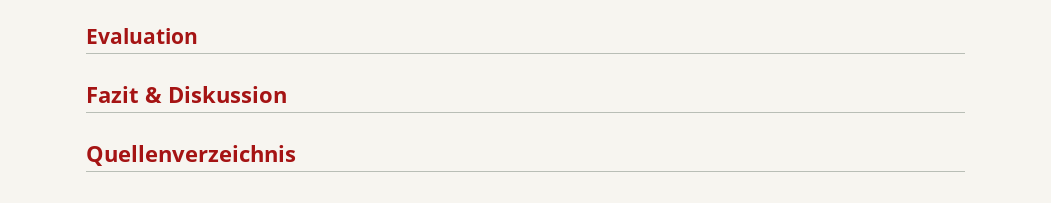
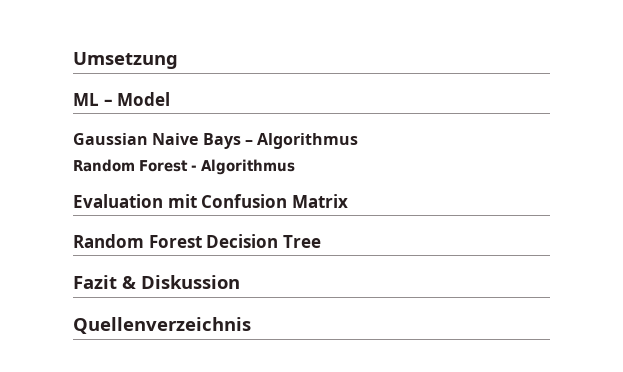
- Evaluation
+ Umsetzung
+ ML – Model
+ Gaussian Naive Bays – Algorithmus
+ Random Forest - Algorithmus
+ Evaluation mit Confusion Matrix
+ Random Forest Decision Tree

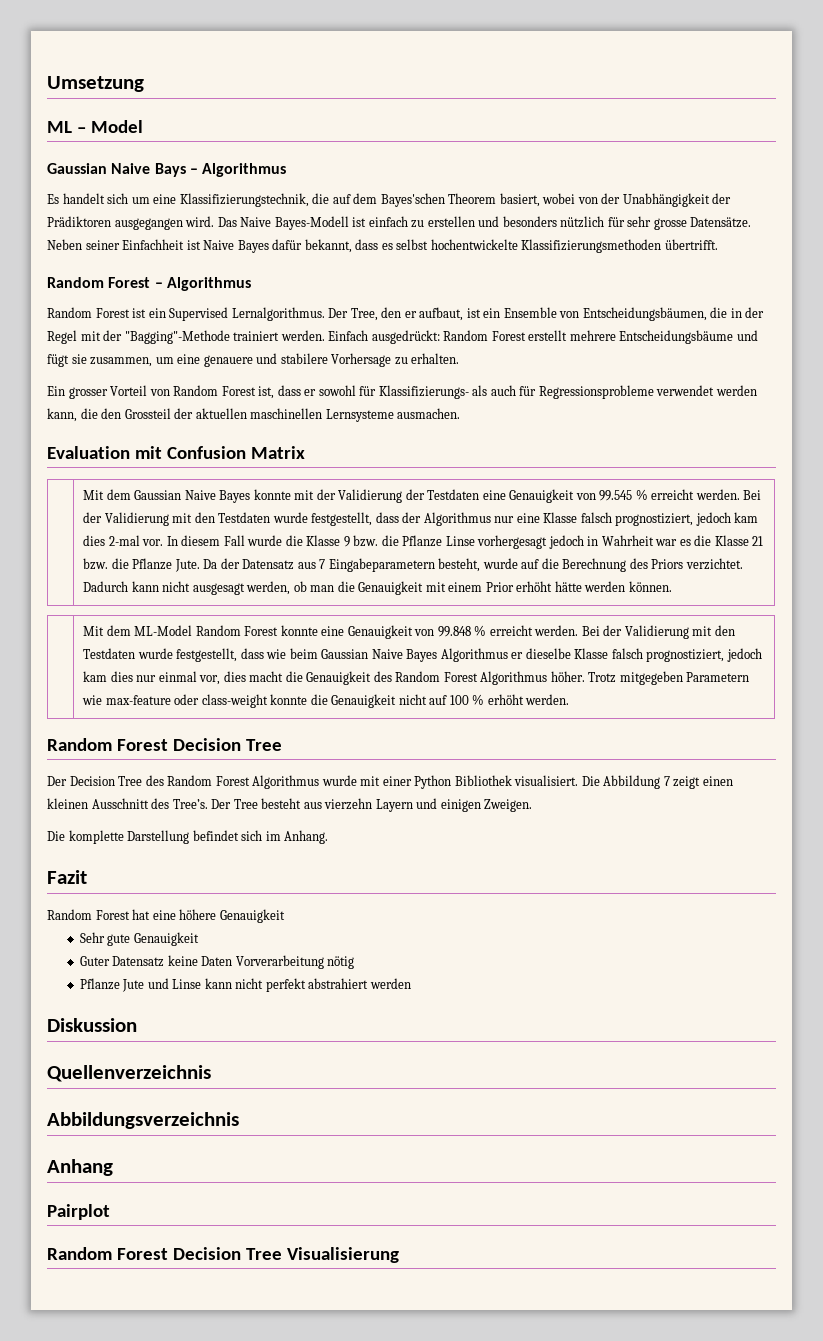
- Random Forest - Algorithmus
+ Es handelt sich um eine Klassifizierungstechnik, die auf dem Bayes'schen Theorem basiert, wobei von der Unabhängigkeit der Prädiktoren ausgegangen wird. Das Naive Bayes-Modell ist einfach zu erstellen und besonders nützlich für sehr grosse Datensätze. Neben seiner Einfachheit ist Naive Bayes dafür bekannt, dass es selbst hochentwickelte Klassifizierungsmethoden übertrifft.
+ Random Forest – Algorithmus
+ Random Forest ist ein Supervised Lernalgorithmus. Der Tree, den er aufbaut, ist ein Ensemble von Entscheidungsbäumen, die in der Regel mit der "Bagging"-Methode trainiert werden. Einfach ausgedrückt: Random Forest erstellt mehrere Entscheidungsbäume und fügt sie zusammen, um eine genauere und stabilere Vorhersage zu erhalten.
+ Ein grosser Vorteil von Random Forest ist, dass er sowohl für Klassifizierungs- als auch für Regressionsprobleme verwendet werden kann, die den Grossteil der aktuellen maschinellen Lernsysteme ausmachen.
  Evaluation mit Confusion Matrix
+ | Mit dem Gaussian Naive Bayes konnte mit der Validierung der Testdaten eine Genauigkeit von 99.545 % erreicht werden. Bei der Validierung mit den Testdaten wurde festgestellt, dass der Algorithmus nur eine Klasse falsch prognostiziert, jedoch kam dies 2-mal vor. In diesem Fall wurde die Klasse 9 bzw. die Pflanze Linse vorhergesagt jedoch in Wahrheit war es die Klasse 21 bzw. die Pflanze Jute. Da der Datensatz aus 7 Eingabeparametern besteht, wurde auf die Berechnung des Priors verzichtet. Dadurch kann nicht ausgesagt werden, ob man die Genauigkeit mit einem Prior erhöht hätte werden können.
+ | Mit dem ML-Model Random Forest konnte eine Genauigkeit von 99.848 % erreicht werden. Bei der Validierung mit den Testdaten wurde festgestellt, dass wie beim Gaussian Naive Bayes Algorithmus er dieselbe Klasse falsch prognostiziert, jedoch kam dies nur einmal vor, dies macht die Genauigkeit des Random Forest Algorithmus höher. Trotz mitgegeben Parametern wie max-feature oder class-weight konnte die Genauigkeit nicht auf 100 % erhöht werden.
  Random Forest Decision Tree
- Fazit & Diskussion
+ Der Decision Tree des Random Forest Algorithmus wurde mit einer Python Bibliothek visualisiert. Die Abbildung 7 zeigt einen kleinen Ausschnitt des Tree’s. Der Tree besteht aus vierzehn Layern und einigen Zweigen.
+ Die komplette Darstellung befindet sich im Anhang.
+ Fazit
+ Random Forest hat eine höhere Genauigkeit
+ Sehr gute Genauigkeit
+ Guter Datensatz keine Daten Vorverarbeitung nötig
+ Pflanze Jute und Linse kann nicht perfekt abstrahiert werden
+ Diskussion
  Quellenverzeichnis
+ Abbildungsverzeichnis
+ Anhang
+ Pairplot
+ Random Forest Decision Tree Visualisierung

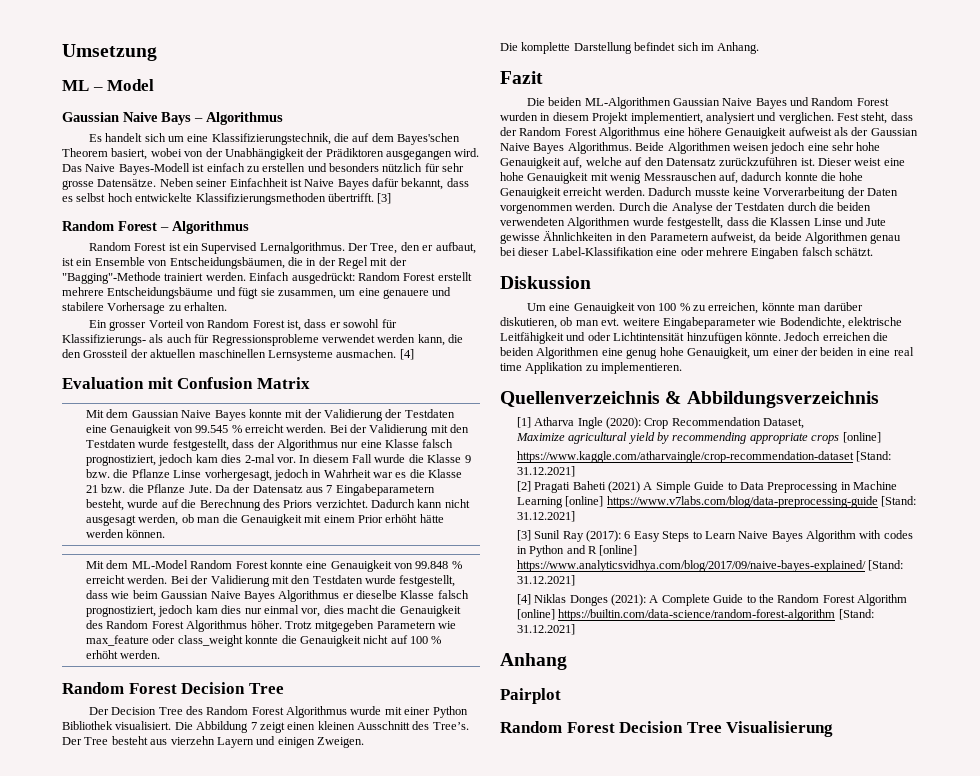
- Neben seiner Einfachheit ist Naive Bayes dafür bekannt, dass es selbst hochentwickelte Klassifizierungsmethoden übertrifft.
+ Neben seiner Einfachheit ist Naive Bayes dafür bekannt, dass es selbst hoch entwickelte Klassifizierungsmethoden übertrifft. [3]
- Ein grosser Vorteil von Random Forest ist, dass er sowohl für Klassifizierungs- als auch für Regressionsprobleme verwendet werden kann, die den Grossteil der aktuellen maschinellen Lernsysteme ausmachen.
+ Ein grosser Vorteil von Random Forest ist, dass er sowohl für Klassifizierungs- als auch für Regressionsprobleme verwendet werden kann, die den Grossteil der aktuellen maschinellen Lernsysteme ausmachen. [4]
- In diesem Fall wurde die Klasse 9 bzw. die Pflanze Linse vorhergesagt jedoch in Wahrheit war es die Klasse 21 bzw. die Pflanze Jute.
+ In diesem Fall wurde die Klasse 9 bzw. die Pflanze Linse vorhergesagt, jedoch in Wahrheit war es die Klasse 21 bzw. die Pflanze Jute.
- Trotz mitgegeben Parametern wie max-feature oder class-weight konnte die Genauigkeit nicht auf 100 % erhöht werden.
+ Trotz mitgegeben Parametern wie max_feature oder class_weight konnte die Genauigkeit nicht auf 100 % erhöht werden.
- Random Forest hat eine höhere Genauigkeit
- Sehr gute Genauigkeit
- Guter Datensatz keine Daten Vorverarbeitung nötig
- Pflanze Jute und Linse kann nicht perfekt abstrahiert werden
+ Die beiden ML-Algorithmen Gaussian Naive Bayes und Random Forest wurden in diesem Projekt implementiert, analysiert und verglichen. Fest steht, dass der Random Forest Algorithmus eine höhere Genauigkeit aufweist als der Gaussian Naive Bayes Algorithmus. Beide Algorithmen weisen jedoch eine sehr hohe Genauigkeit auf, welche auf den Datensatz zurückzuführen ist. Dieser weist eine hohe Genauigkeit mit wenig Messrauschen auf, dadurch konnte die hohe Genauigkeit erreicht werden. Dadurch musste keine Vorverarbeitung der Daten vorgenommen werden. Durch die Analyse der Testdaten durch die beiden verwendeten Algorithmen wurde festgestellt, dass die Klassen Linse und Jute gewisse Ähnlichkeiten in den Parametern aufweist, da beide Algorithmen genau bei dieser Label-Klassifikation eine oder mehrere Eingaben falsch schätzt.
  Diskussion
- Quellenverzeichnis
- Abbildungsverzeichnis
+ Um eine Genauigkeit von 100 % zu erreichen, könnte man darüber diskutieren, ob man evt. weitere Eingabeparameter wie Bodendichte, elektrische Leitfähigkeit und oder Lichtintensität hinzufügen könnte. Jedoch erreichen die beiden Algorithmen eine genug hohe Genauigkeit, um einer der beiden in eine real time Applikation zu implementieren.
+ Quellenverzeichnis & Abbildungsverzeichnis
+ [1] Atharva Ingle (2020): Crop Recommendation Dataset,
+ Maximize agricultural yield by recommending appropriate crops [online]
+ https://www.kaggle.com/atharvaingle/crop-recommendation-dataset [Stand: 31.12.2021]
+ [2] Pragati Baheti (2021) A Simple Guide to Data Preprocessing in Machine Learning [online] https://www.v7labs.com/blog/data-preprocessing-guide [Stand: 31.12.2021]
+ [3] Sunil Ray (2017): 6 Easy Steps to Learn Naive Bayes Algorithm with codes in Python and R [online] https://www.analyticsvidhya.com/blog/2017/09/naive-bayes-explained/ [Stand: 31.12.2021]
+ [4] Niklas Donges (2021): A Complete Guide to the Random Forest Algorithm [online] https://builtin.com/data-science/random-forest-algorithm [Stand: 31.12.2021]

